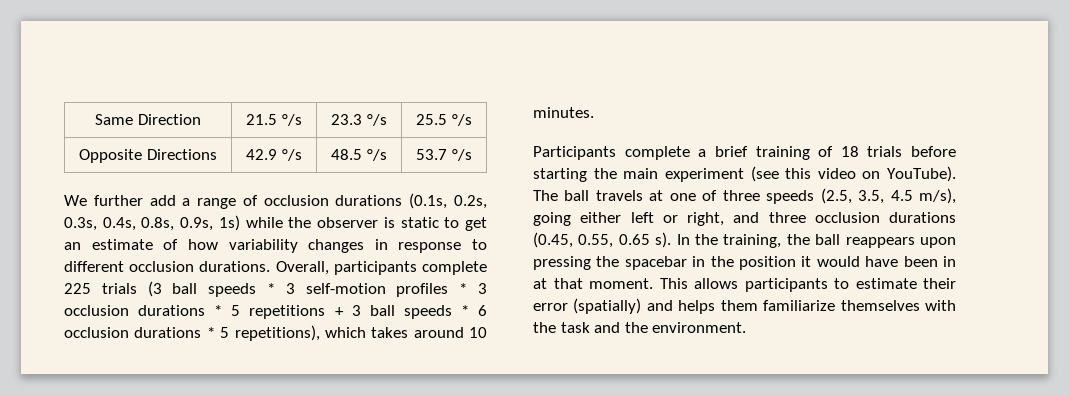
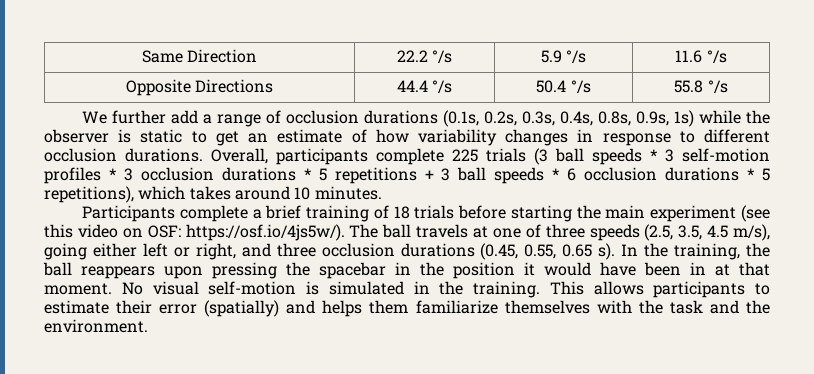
- Same Direction | 21.5 °/s | 23.3 °/s | 25.5 °/s
+ Same Direction | 22.2 °/s | 5.9 °/s | 11.6 °/s
- Opposite Directions | 42.9 °/s | 48.5 °/s | 53.7 °/s
+ Opposite Directions | 44.4 °/s | 50.4 °/s | 55.8 °/s
- Participants complete a brief training of 18 trials before starting the main experiment (see this video on YouTube). The ball travels at one of three speeds (2.5, 3.5, 4.5 m/s), going either left or right, and three occlusion durations (0.45, 0.55, 0.65 s).
+ Participants complete a brief training of 18 trials before starting the main experiment (see this video on OSF: https://osf.io/4js5w/). The ball travels at one of three speeds (2.5, 3.5, 4.5 m/s), going either left or right, and three occlusion durations (0.45, 0.55, 0.65 s).
+ No visual self-motion is simulated in the training.

